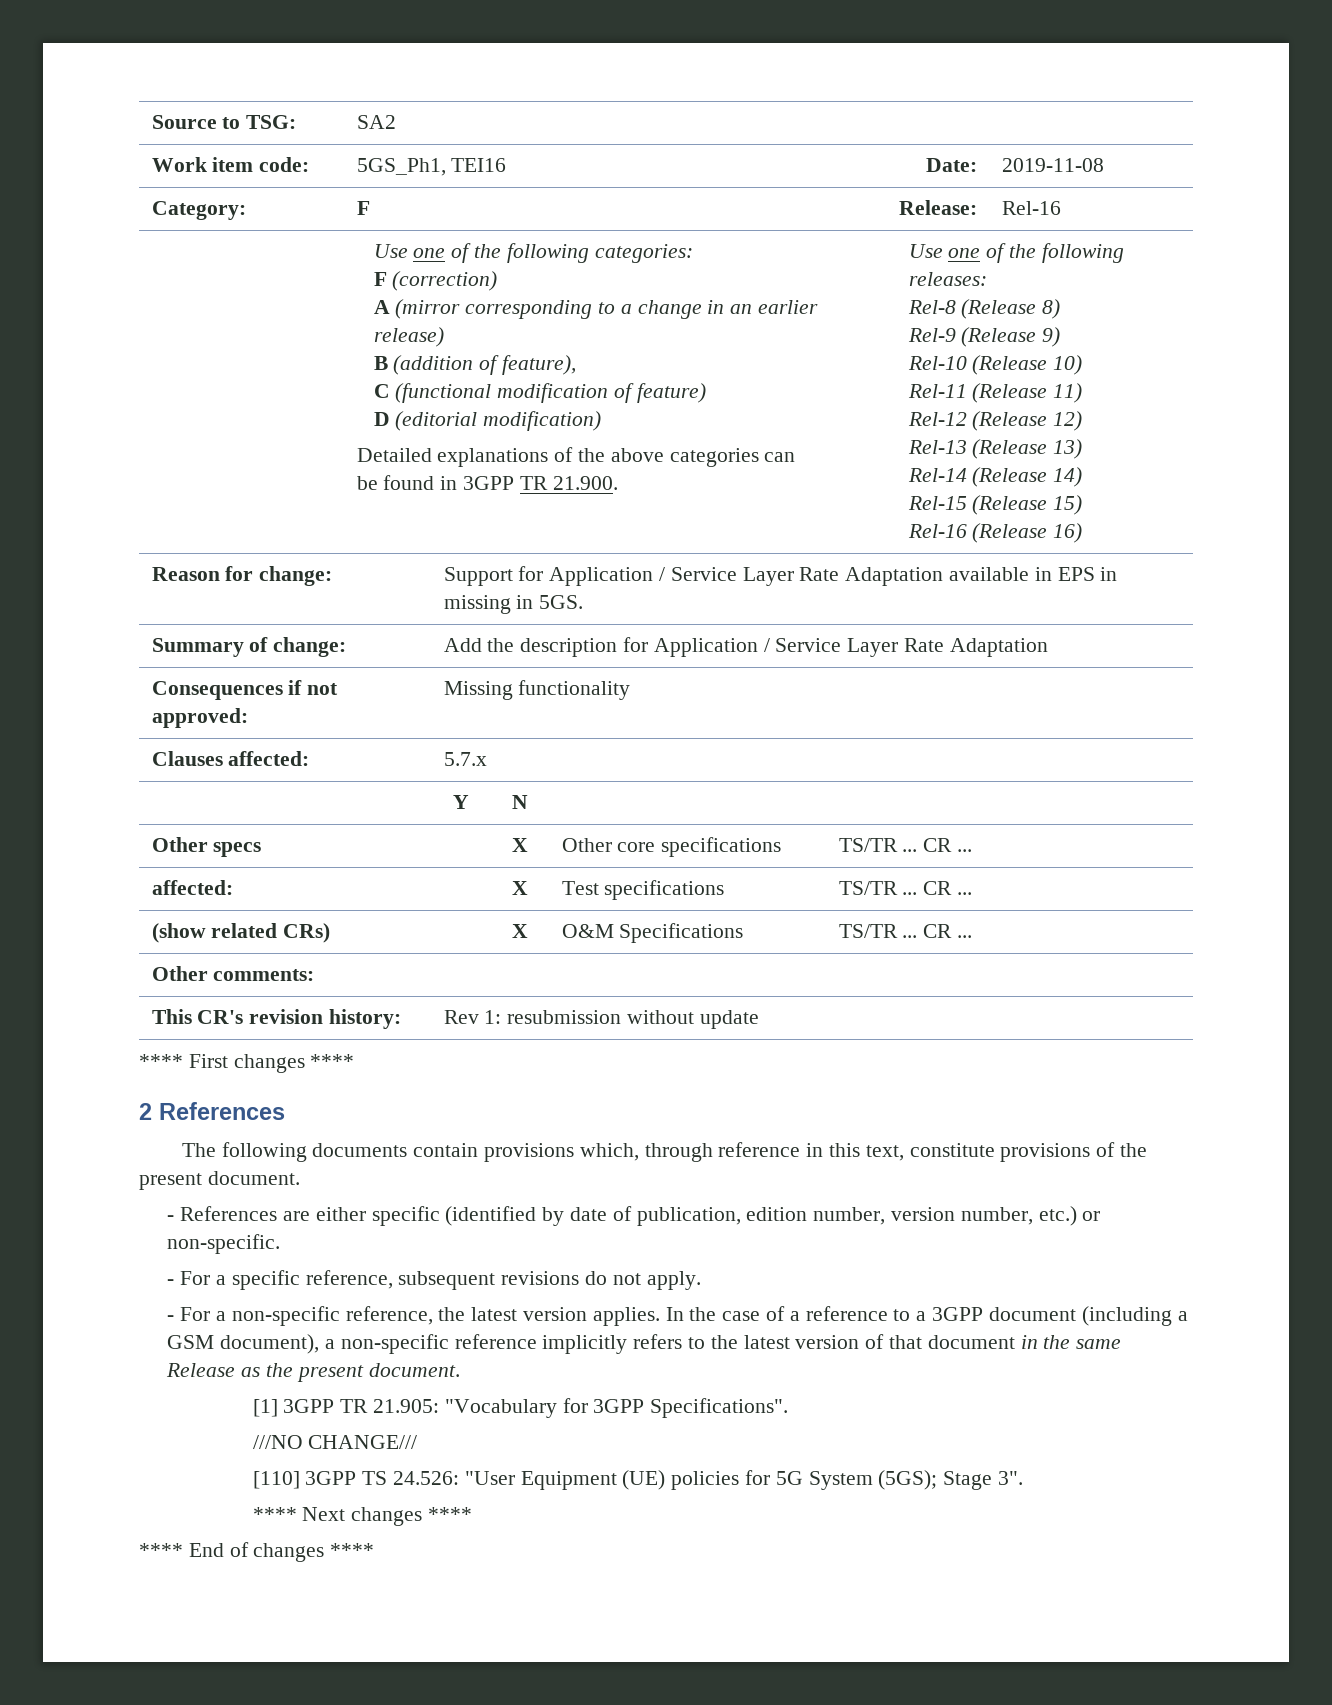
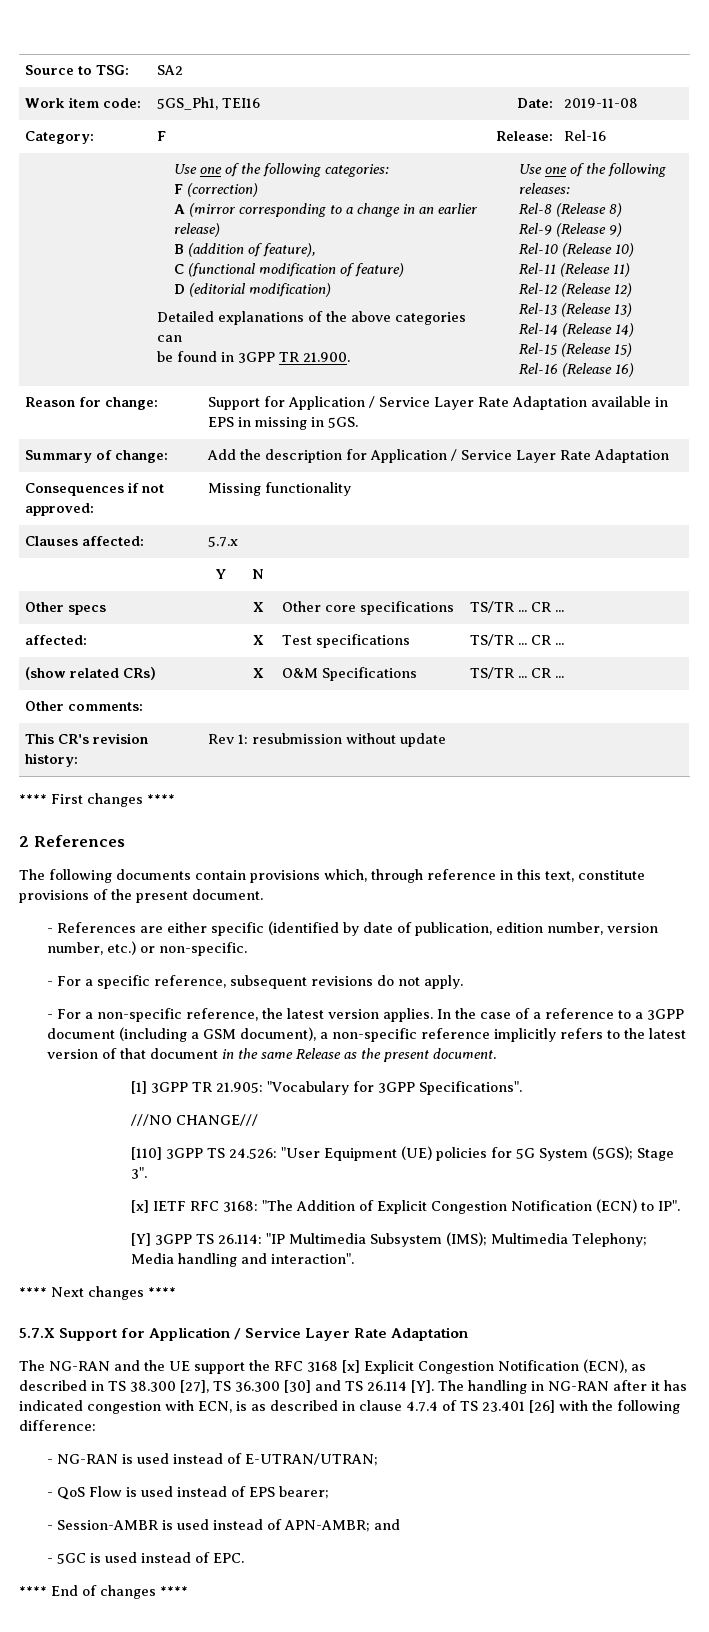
+ [x] IETF RFC 3168: "The Addition of Explicit Congestion Notification (ECN) to IP".
+ [Y] 3GPP TS 26.114: "IP Multimedia Subsystem (IMS); Multimedia Telephony; Media handling and interaction".
  **** Next changes ****
+ 5.7.X Support for Application / Service Layer Rate Adaptation
+ The NG-RAN and the UE support the RFC 3168 [x] Explicit Congestion Notification (ECN), as described in TS 38.300 [27], TS 36.300 [30] and TS 26.114 [Y]. The handling in NG-RAN after it has indicated congestion with ECN, is as described in clause 4.7.4 of TS 23.401 [26] with the following difference:
+ - NG-RAN is used instead of E-UTRAN/UTRAN;
+ - QoS Flow is used instead of EPS bearer;
+ - Session-AMBR is used instead of APN-AMBR; and
+ - 5GC is used instead of EPC.

